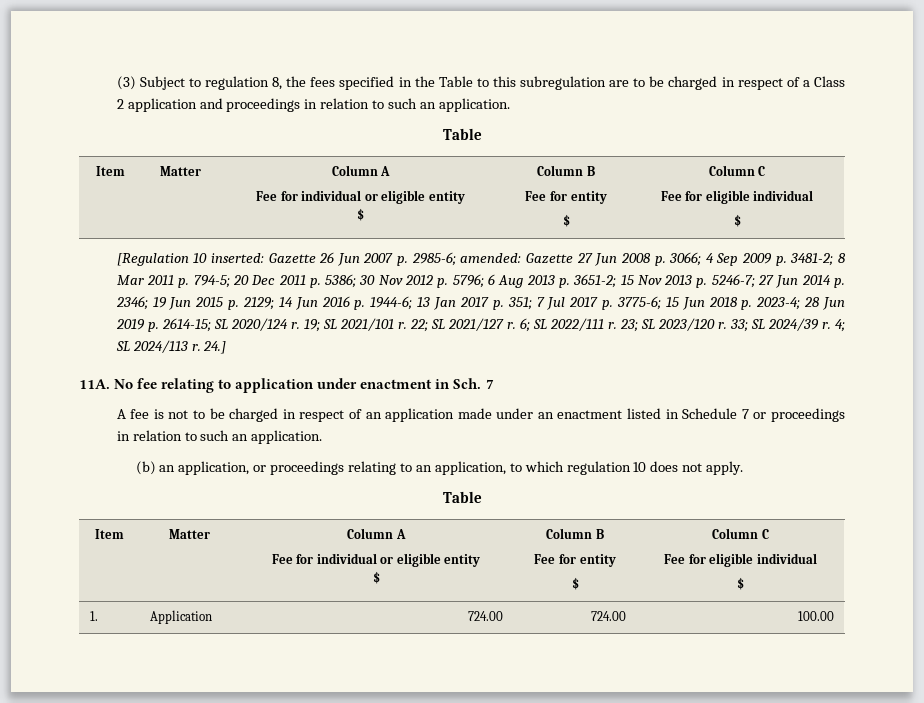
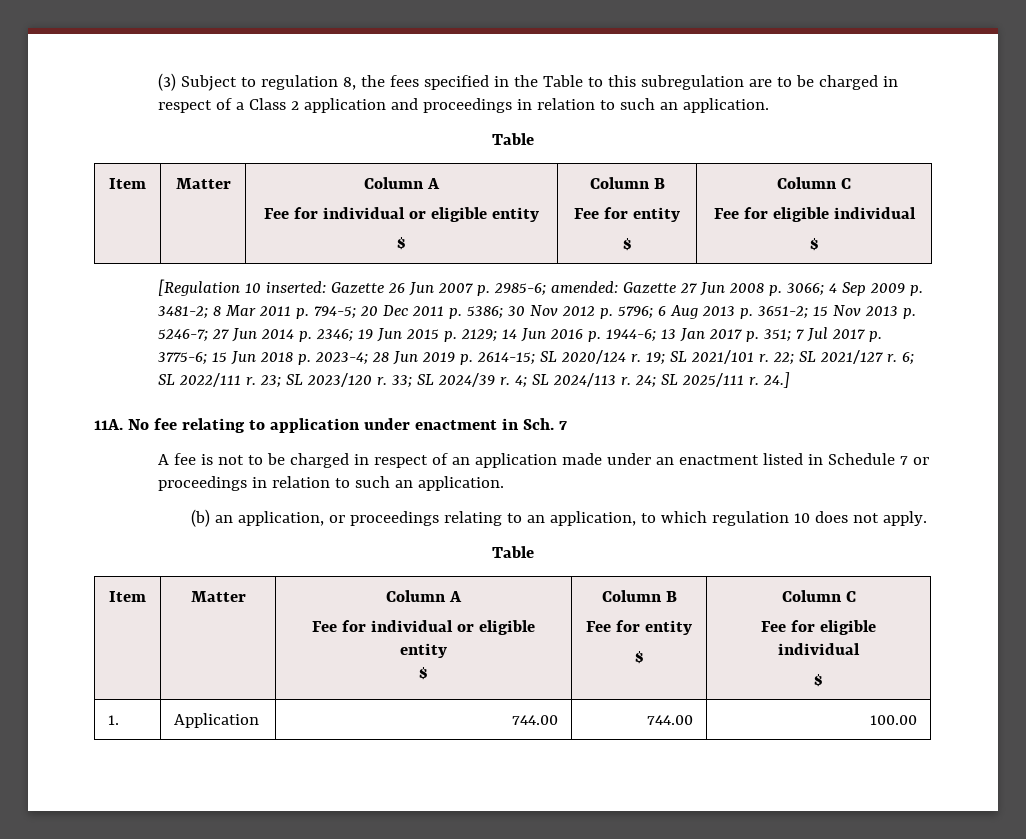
+ 24; SL 2025/111 r.
- 1. | Application | 724.00 | 724.00 | 100.00
+ 1. | Application | 744.00 | 744.00 | 100.00

